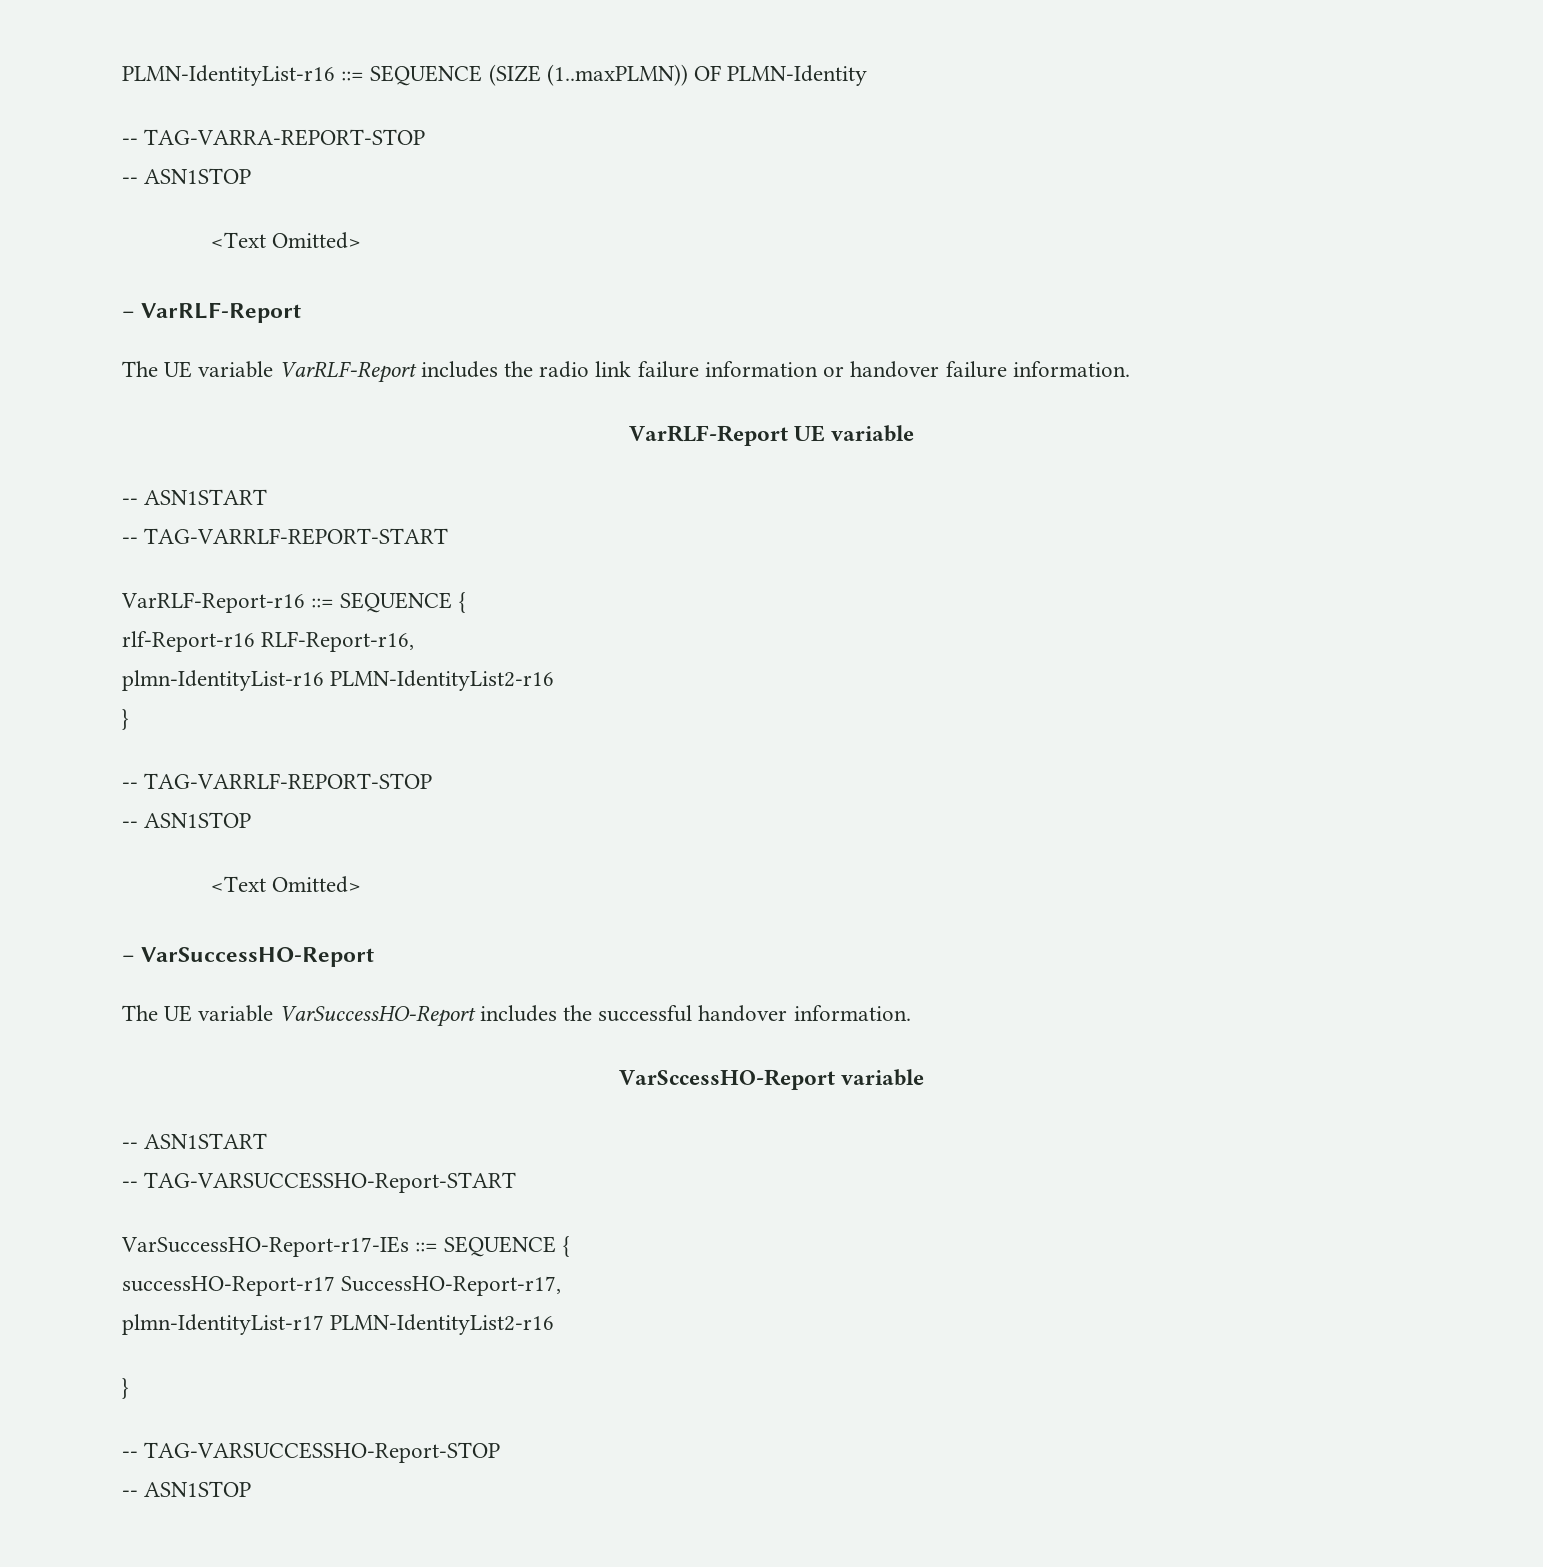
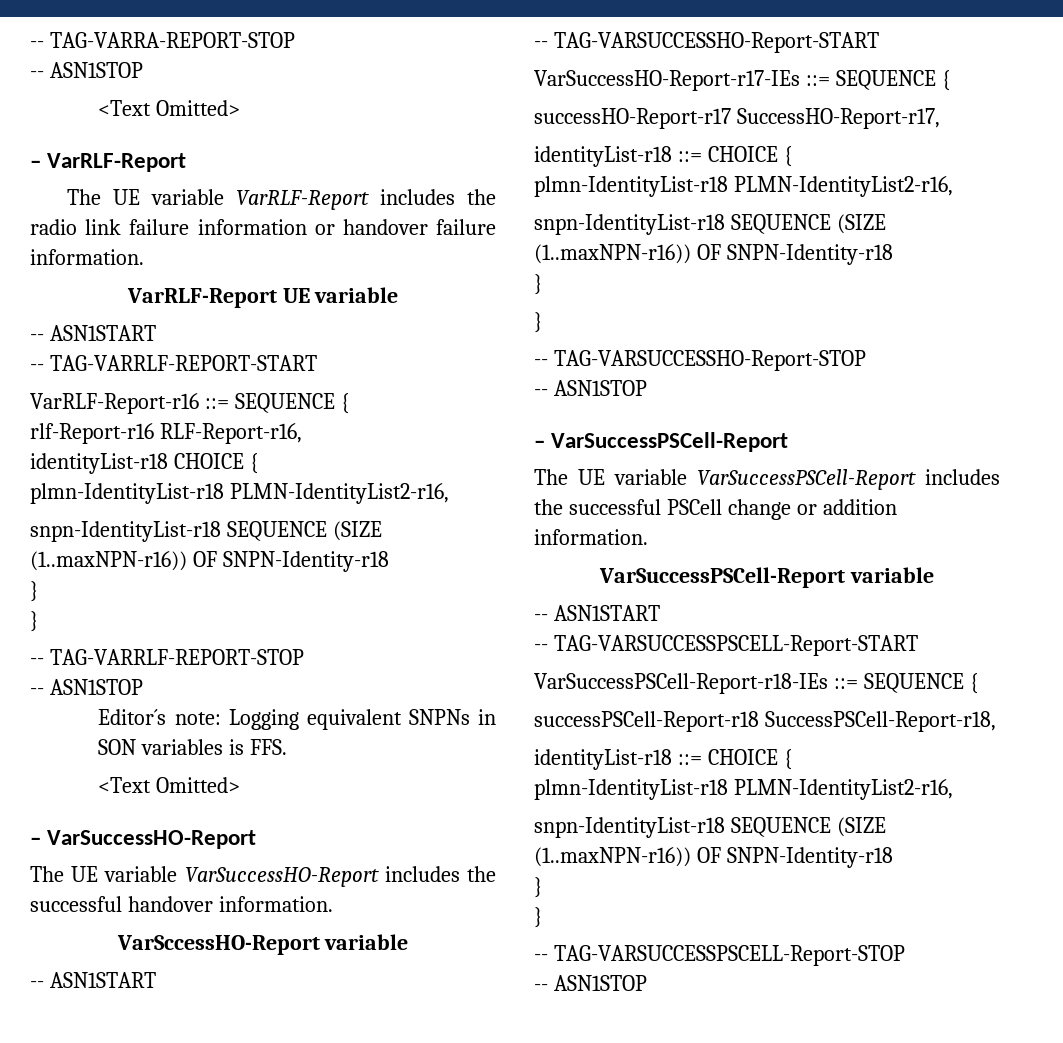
- PLMN-IdentityList-r16 ::= SEQUENCE (SIZE (1..maxPLMN)) OF PLMN-Identity
- plmn-IdentityList-r16 PLMN-IdentityList2-r16
+ identityList-r18 CHOICE {
+ plmn-IdentityList-r18 PLMN-IdentityList2-r16,
+ snpn-IdentityList-r18 SEQUENCE (SIZE (1..maxNPN-r16)) OF SNPN-Identity-r18
+ }
+ Editor´s note: Logging equivalent SNPNs in SON variables is FFS.
  successHO-Report-r17 SuccessHO-Report-r17,
- plmn-IdentityList-r17 PLMN-IdentityList2-r16
+ identityList-r18 ::= CHOICE {
+ plmn-IdentityList-r18 PLMN-IdentityList2-r16,
+ snpn-IdentityList-r18 SEQUENCE (SIZE (1..maxNPN-r16)) OF SNPN-Identity-r18
+ }
+ – VarSuccessPSCell-Report
+ The UE variable VarSuccessPSCell-Report includes the successful PSCell change or addition information.
+ VarSuccessPSCell-Report variable
+ -- ASN1START
+ -- TAG-VARSUCCESSPSCELL-Report-START
+ VarSuccessPSCell-Report-r18-IEs ::= SEQUENCE {
+ successPSCell-Report-r18 SuccessPSCell-Report-r18,
+ identityList-r18 ::= CHOICE {
+ plmn-IdentityList-r18 PLMN-IdentityList2-r16,
+ snpn-IdentityList-r18 SEQUENCE (SIZE (1..maxNPN-r16)) OF SNPN-Identity-r18
+ }
+ }
+ -- TAG-VARSUCCESSPSCELL-Report-STOP
+ -- ASN1STOP

